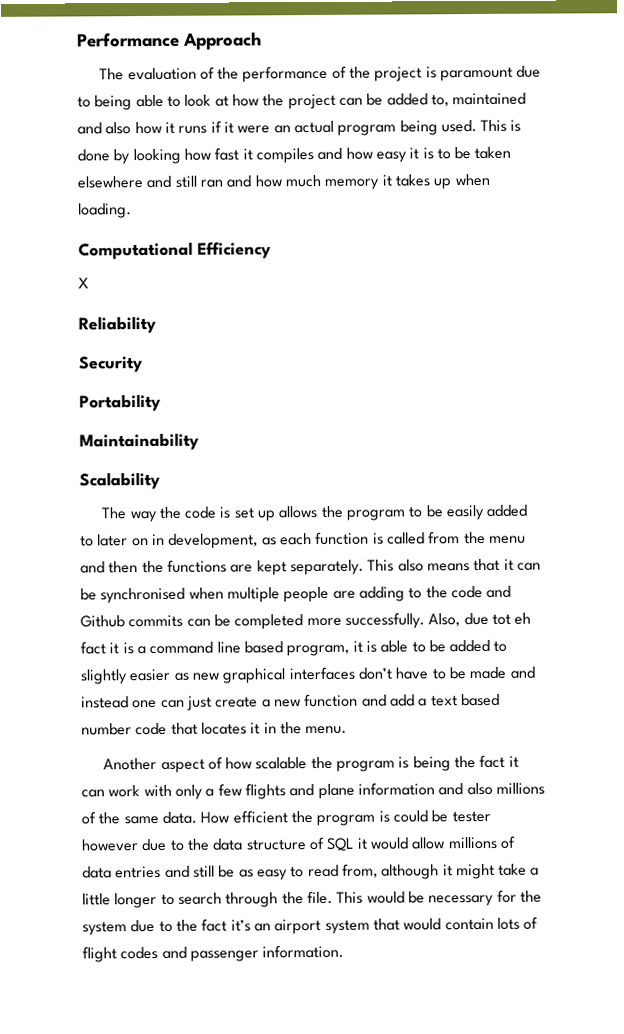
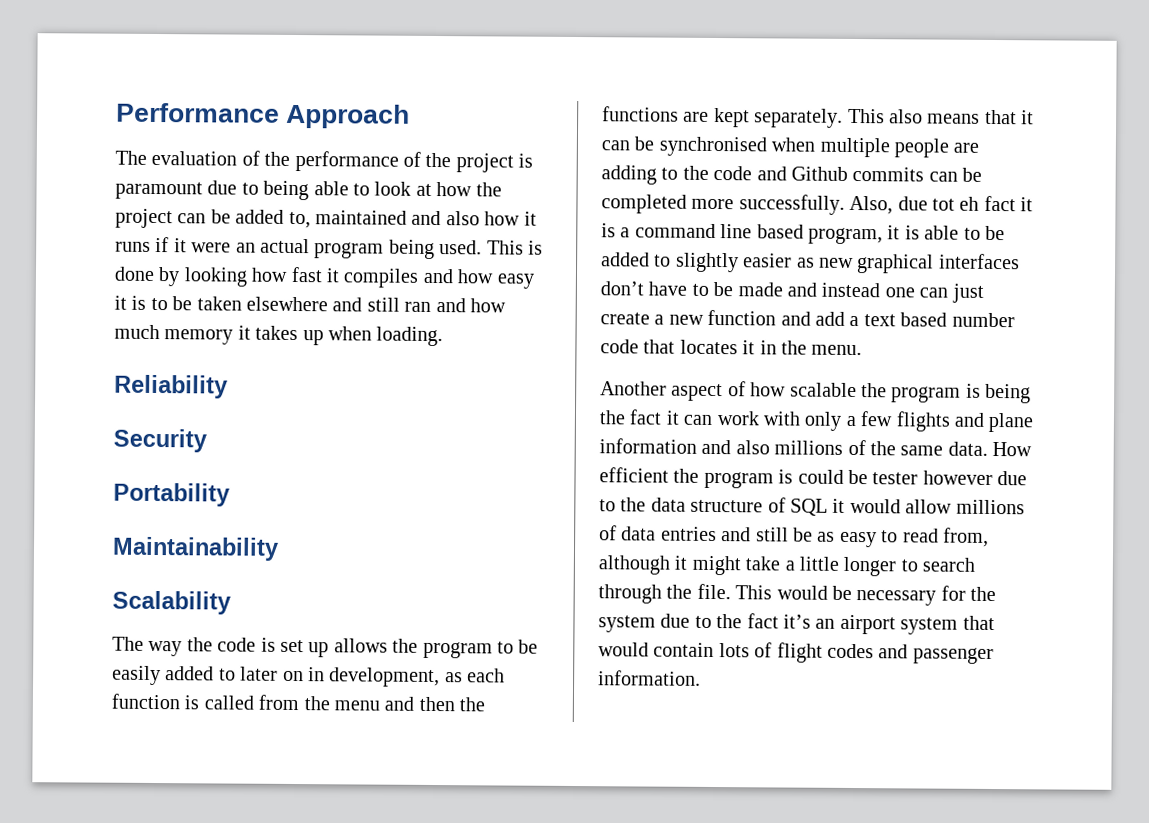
- Computational Efficiency
- X

